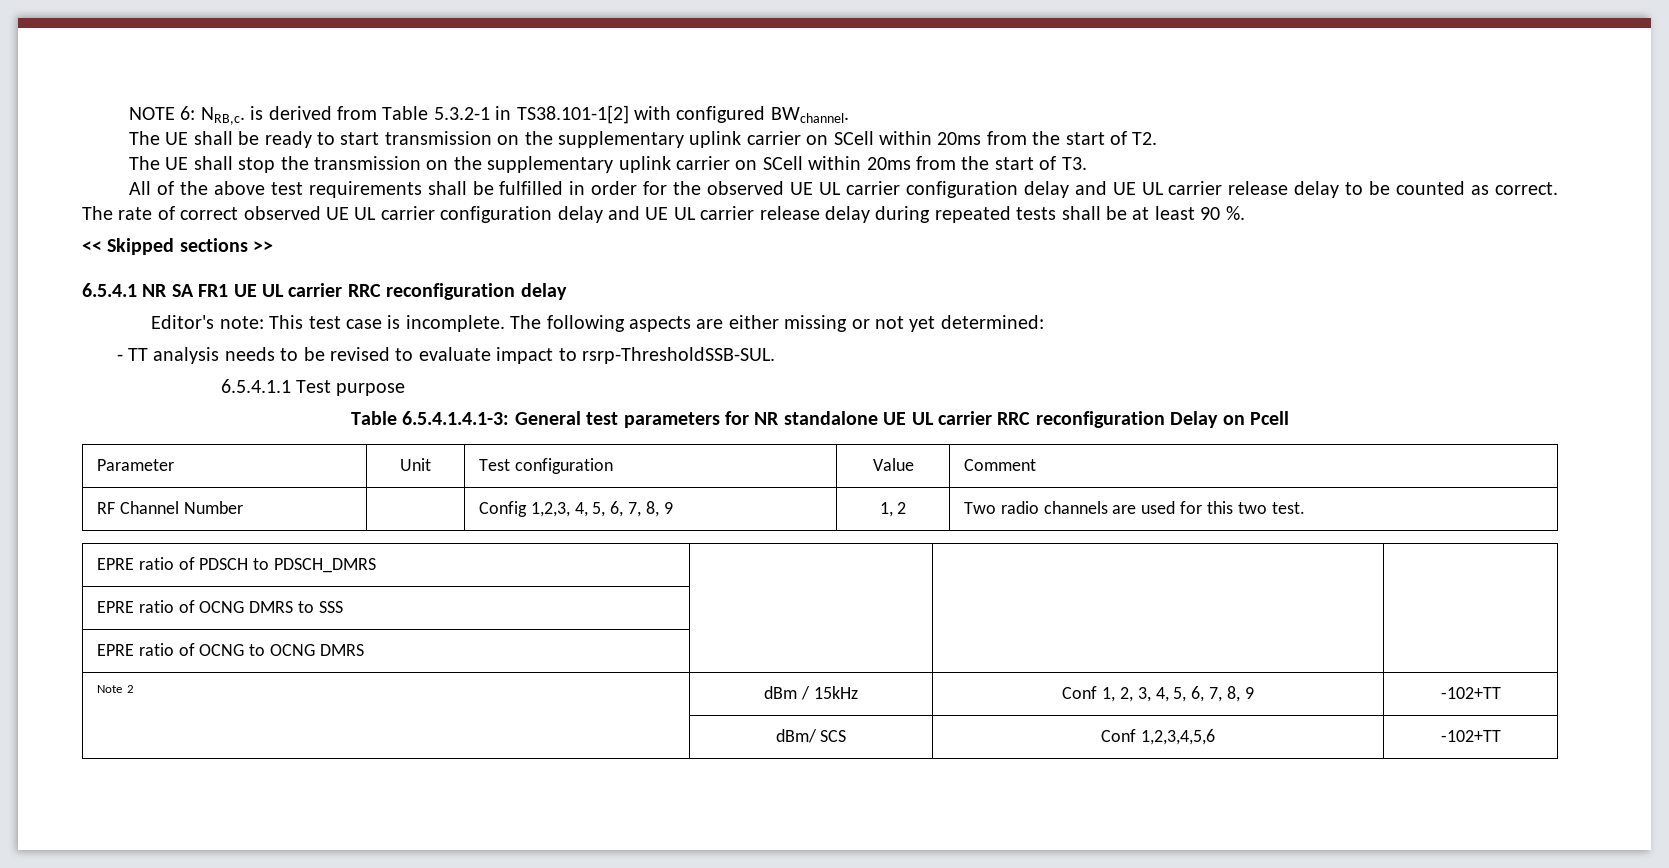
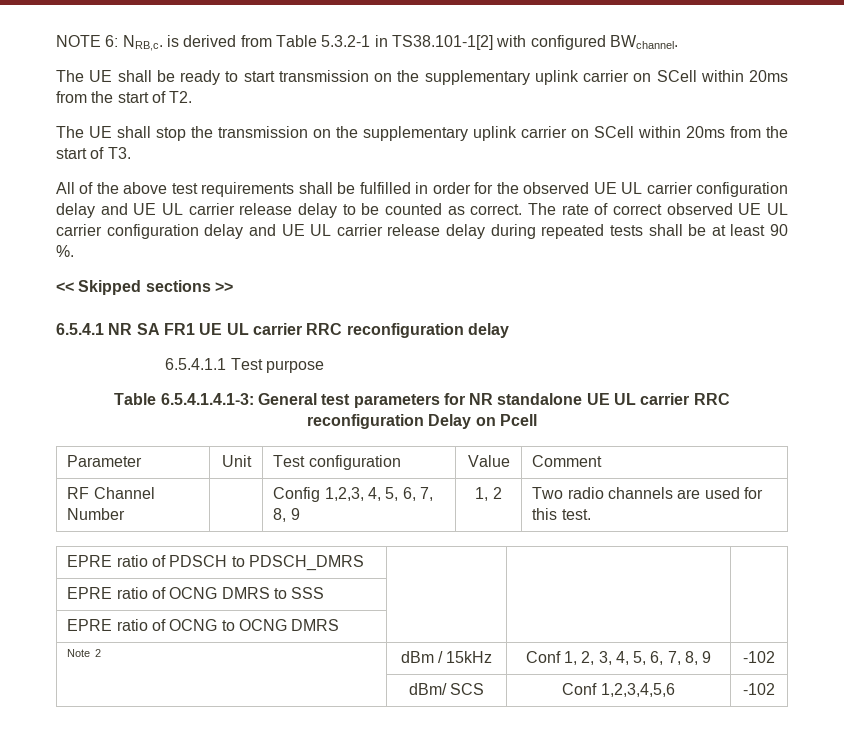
- Editor's note: This test case is incomplete. The following aspects are either missing or not yet determined:
- - TT analysis needs to be revised to evaluate impact to rsrp-ThresholdSSB-SUL.
- RF Channel Number | | Config 1,2,3, 4, 5, 6, 7, 8, 9 | 1, 2 | Two radio channels are used for this two test.
+ RF Channel Number | | Config 1,2,3, 4, 5, 6, 7, 8, 9 | 1, 2 | Two radio channels are used for this test.
- Note 2 | dBm / 15kHz | Conf 1, 2, 3, 4, 5, 6, 7, 8, 9 | -102+TT
+ Note 2 | dBm / 15kHz | Conf 1, 2, 3, 4, 5, 6, 7, 8, 9 | -102
- | dBm/ SCS | Conf 1,2,3,4,5,6 | -102+TT
+ | dBm/ SCS | Conf 1,2,3,4,5,6 | -102

